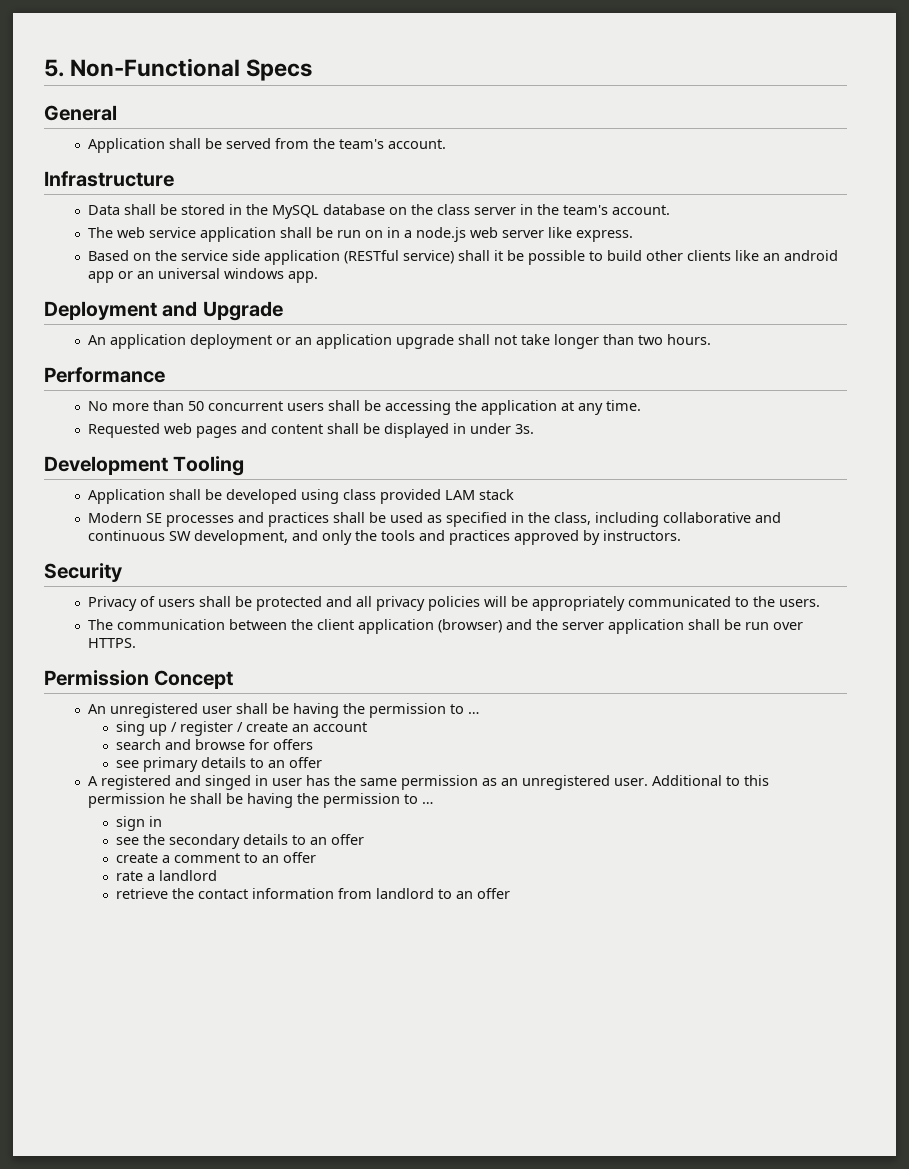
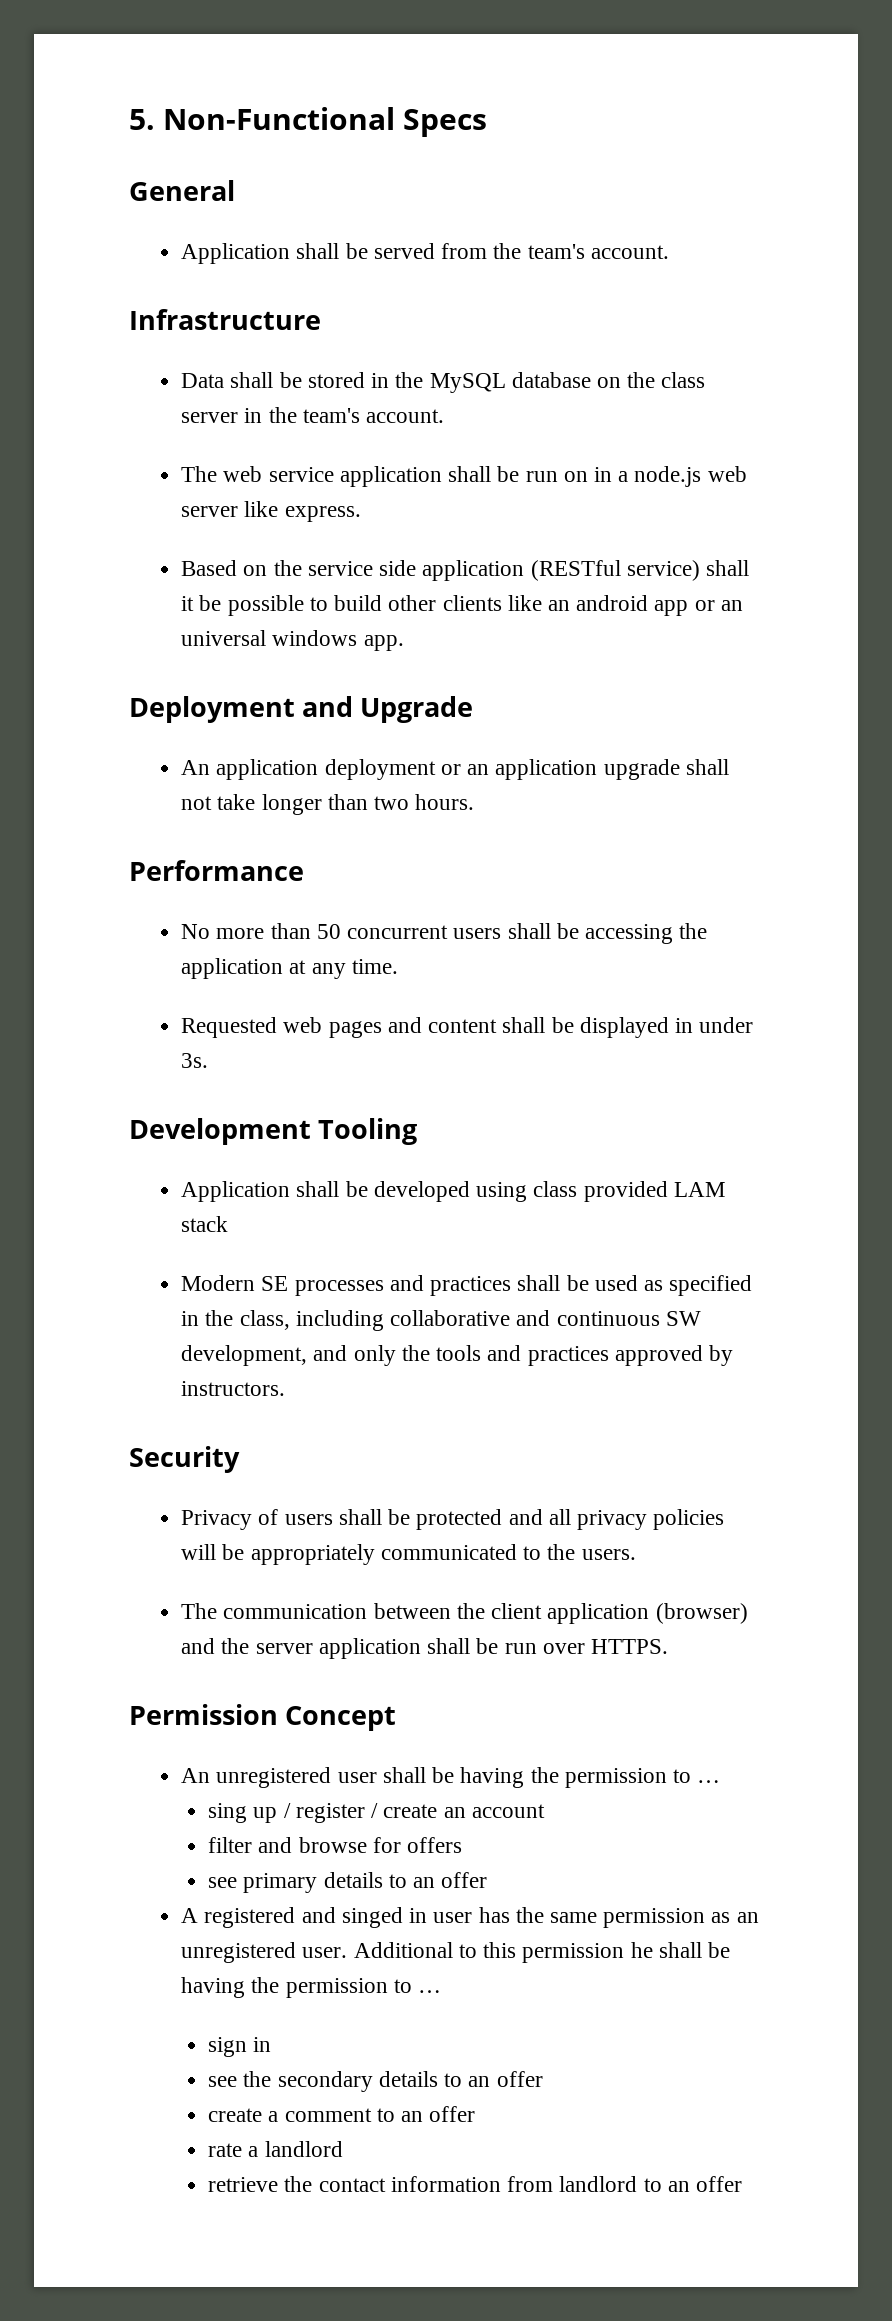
- search and browse for offers
+ filter and browse for offers

